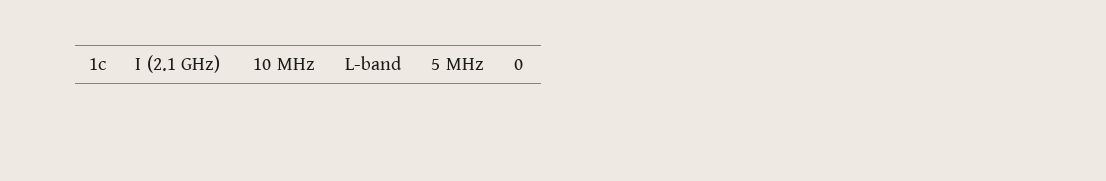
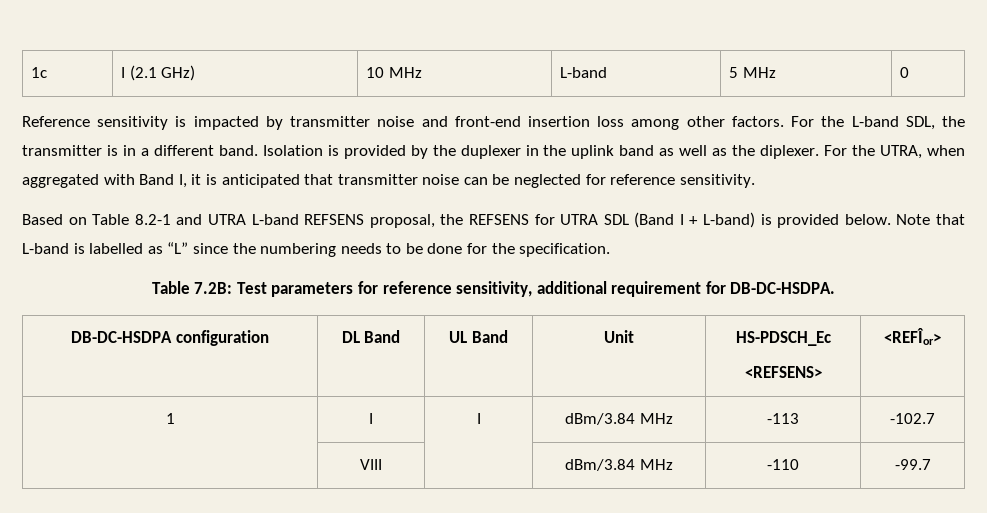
+ Reference sensitivity is impacted by transmitter noise and front-end insertion loss among other factors. For the L-band SDL, the transmitter is in a different band. Isolation is provided by the duplexer in the uplink band as well as the diplexer. For the UTRA, when aggregated with Band I, it is anticipated that transmitter noise can be neglected for reference sensitivity.
+ Based on Table 8.2-1 and UTRA L-band REFSENS proposal, the REFSENS for UTRA SDL (Band I + L-band) is provided below. Note that L-band is labelled as “L” since the numbering needs to be done for the specification.
+ Table 7.2B: Test parameters for reference sensitivity, additional requirement for DB-DC-HSDPA.
+ DB-DC-HSDPA configuration | DL Band | UL Band | Unit | HS-PDSCH_Ec
+ <REFSENS> | <REFÎor>
+ 1 | I | I | dBm/3.84 MHz | -113 | -102.7
+ | VIII | | dBm/3.84 MHz | -110 | -99.7

